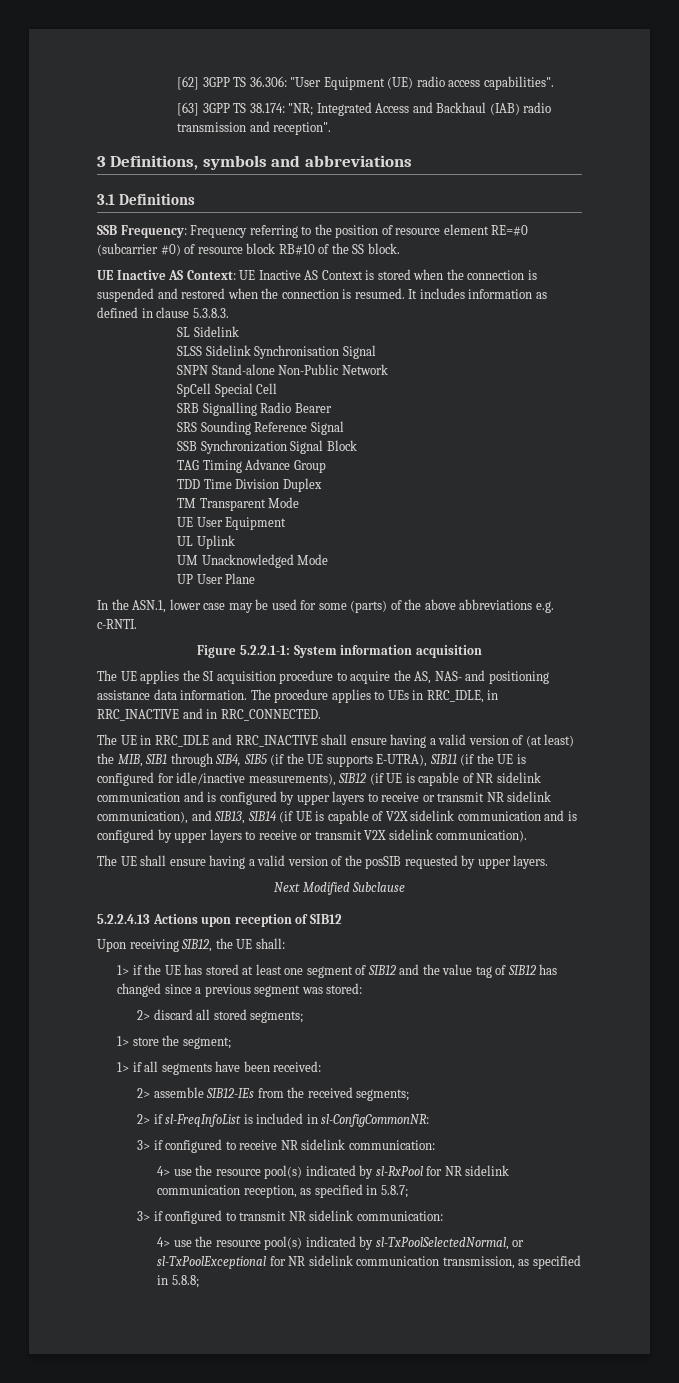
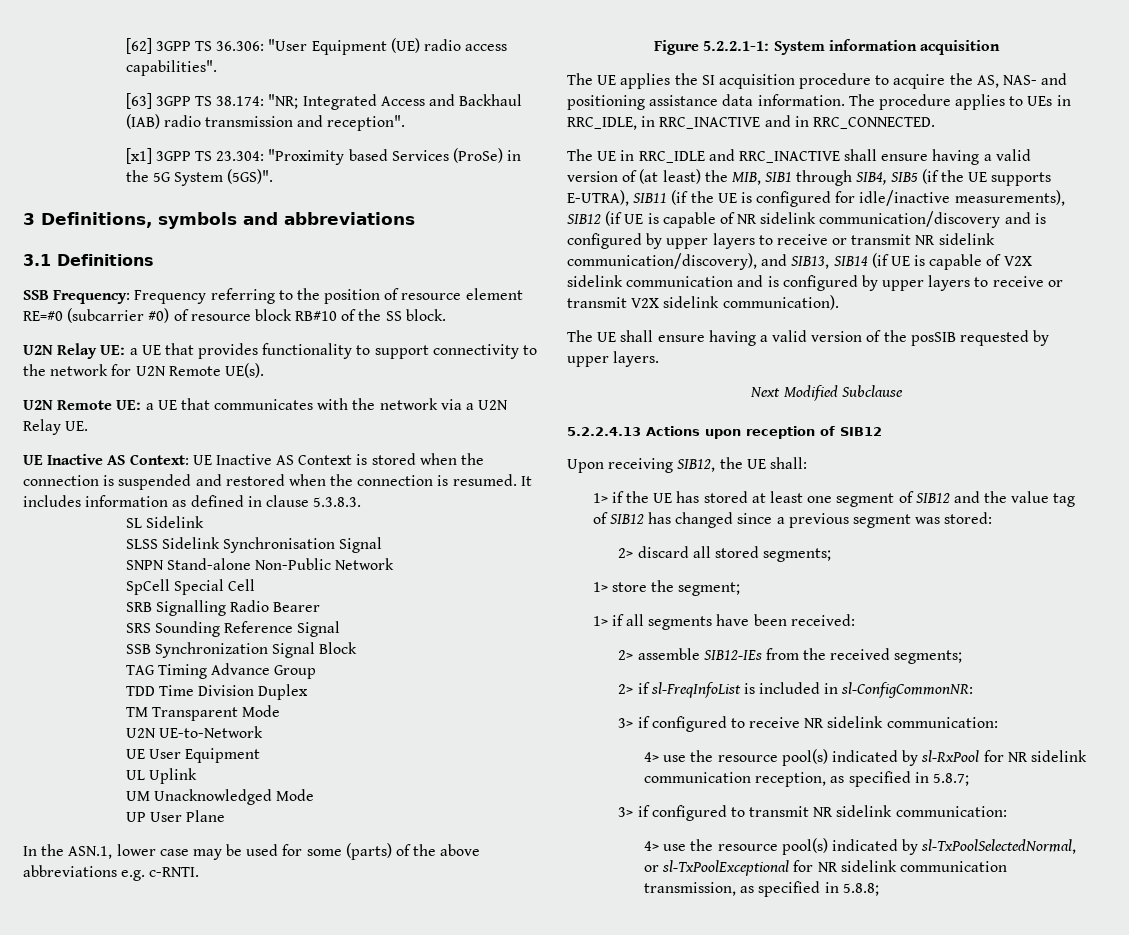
+ [x1] 3GPP TS 23.304: "Proximity based Services (ProSe) in the 5G System (5GS)".
+ U2N Relay UE: a UE that provides functionality to support connectivity to the network for U2N Remote UE(s).
+ U2N Remote UE: a UE that communicates with the network via a U2N Relay UE.
+ U2N UE-to-Network
- The UE in RRC_IDLE and RRC_INACTIVE shall ensure having a valid version of (at least) the MIB, SIB1 through SIB4, SIB5 (if the UE supports E-UTRA), SIB11 (if the UE is configured for idle/inactive measurements), SIB12 (if UE is capable of NR sidelink communication and is configured by upper layers to receive or transmit NR sidelink communication), and SIB13, SIB14 (if UE is capable of V2X sidelink communication and is configured by upper layers to receive or transmit V2X sidelink communication).
+ The UE in RRC_IDLE and RRC_INACTIVE shall ensure having a valid version of (at least) the MIB, SIB1 through SIB4, SIB5 (if the UE supports E-UTRA), SIB11 (if the UE is configured for idle/inactive measurements), SIB12 (if UE is capable of NR sidelink communication/discovery and is configured by upper layers to receive or transmit NR sidelink communication/discovery), and SIB13, SIB14 (if UE is capable of V2X sidelink communication and is configured by upper layers to receive or transmit V2X sidelink communication).

